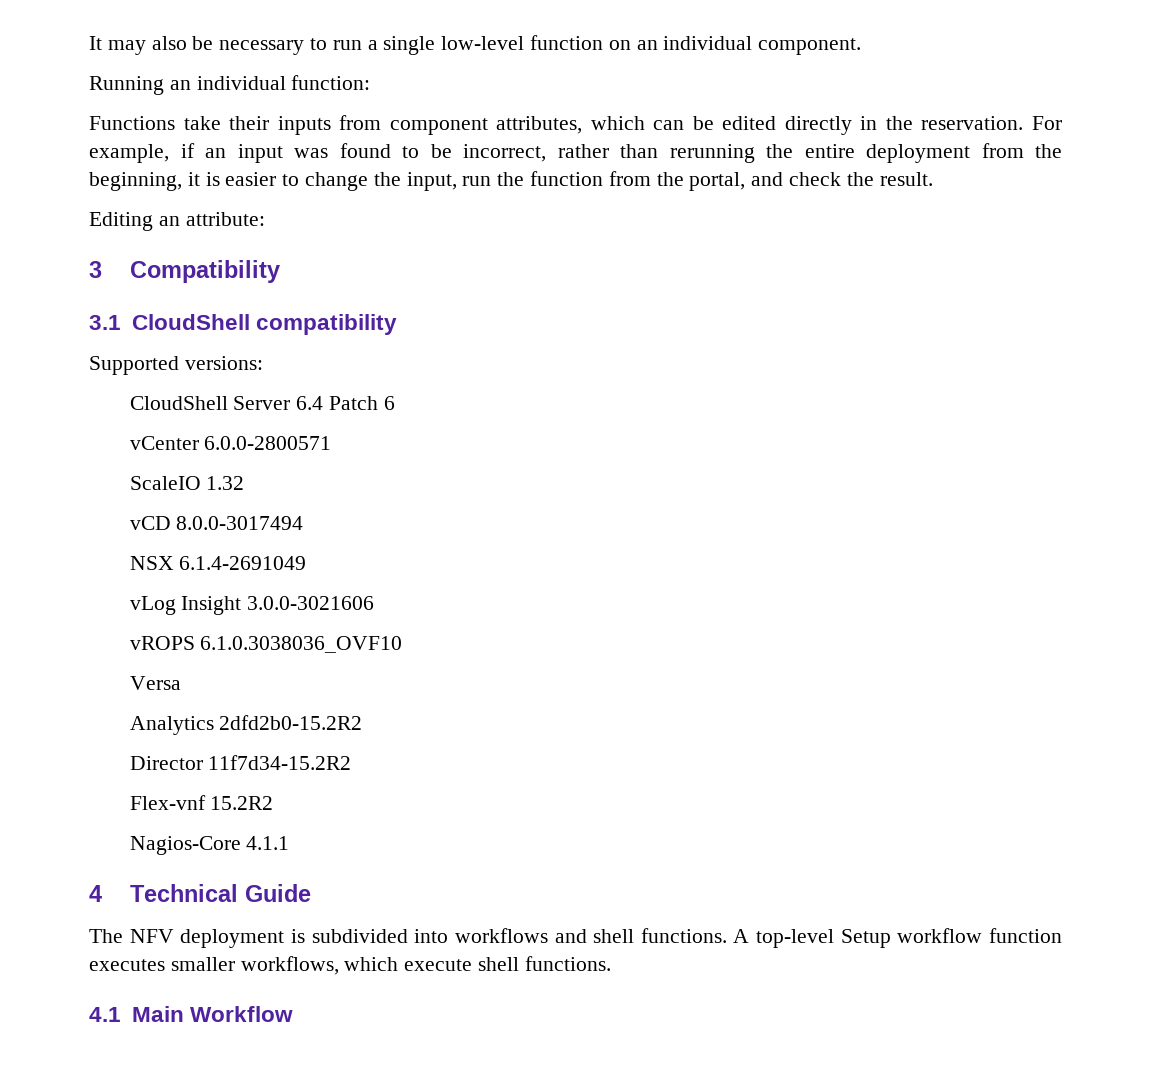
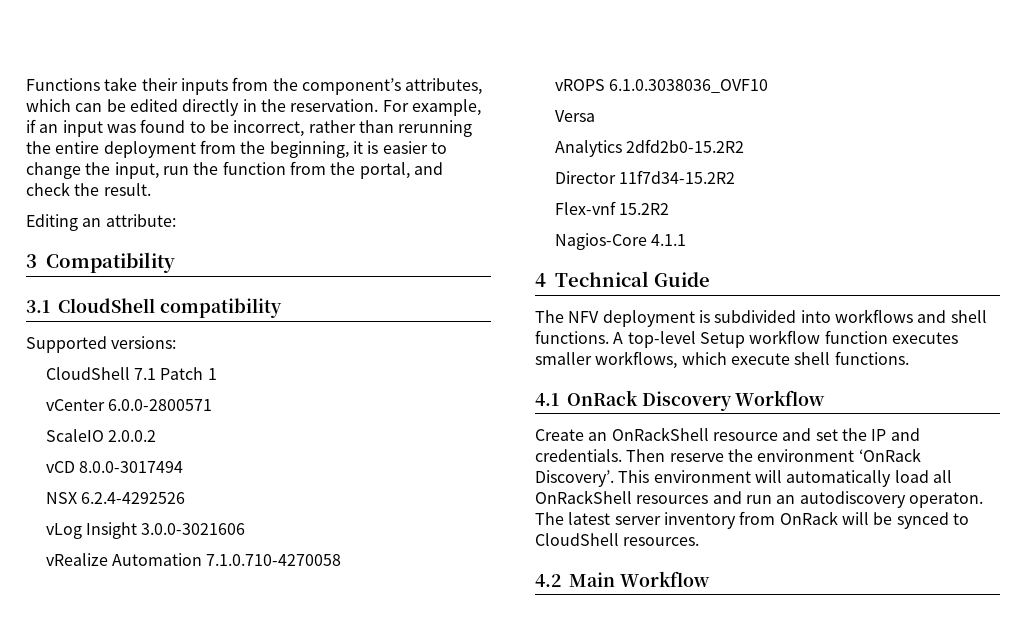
- It may also be necessary to run a single low-level function on an individual component.
- Running an individual function:
- Functions take their inputs from component attributes, which can be edited directly in the reservation.
+ Functions take their inputs from the component’s attributes, which can be edited directly in the reservation.
- CloudShell Server 6.4 Patch 6
+ CloudShell 7.1 Patch 1
- ScaleIO 1.32
+ ScaleIO 2.0.0.2
- NSX 6.1.4-2691049
+ NSX 6.2.4-4292526
+ vRealize Automation 7.1.0.710-4270058
- 4.1 Main Workflow
+ 4.1 OnRack Discovery Workflow
+ Create an OnRackShell resource and set the IP and credentials. Then reserve the environment ‘OnRack Discovery’. This environment will automatically load all OnRackShell resources and run an autodiscovery operaton. The latest server inventory from OnRack will be synced to CloudShell resources.
+ 4.2 Main Workflow

